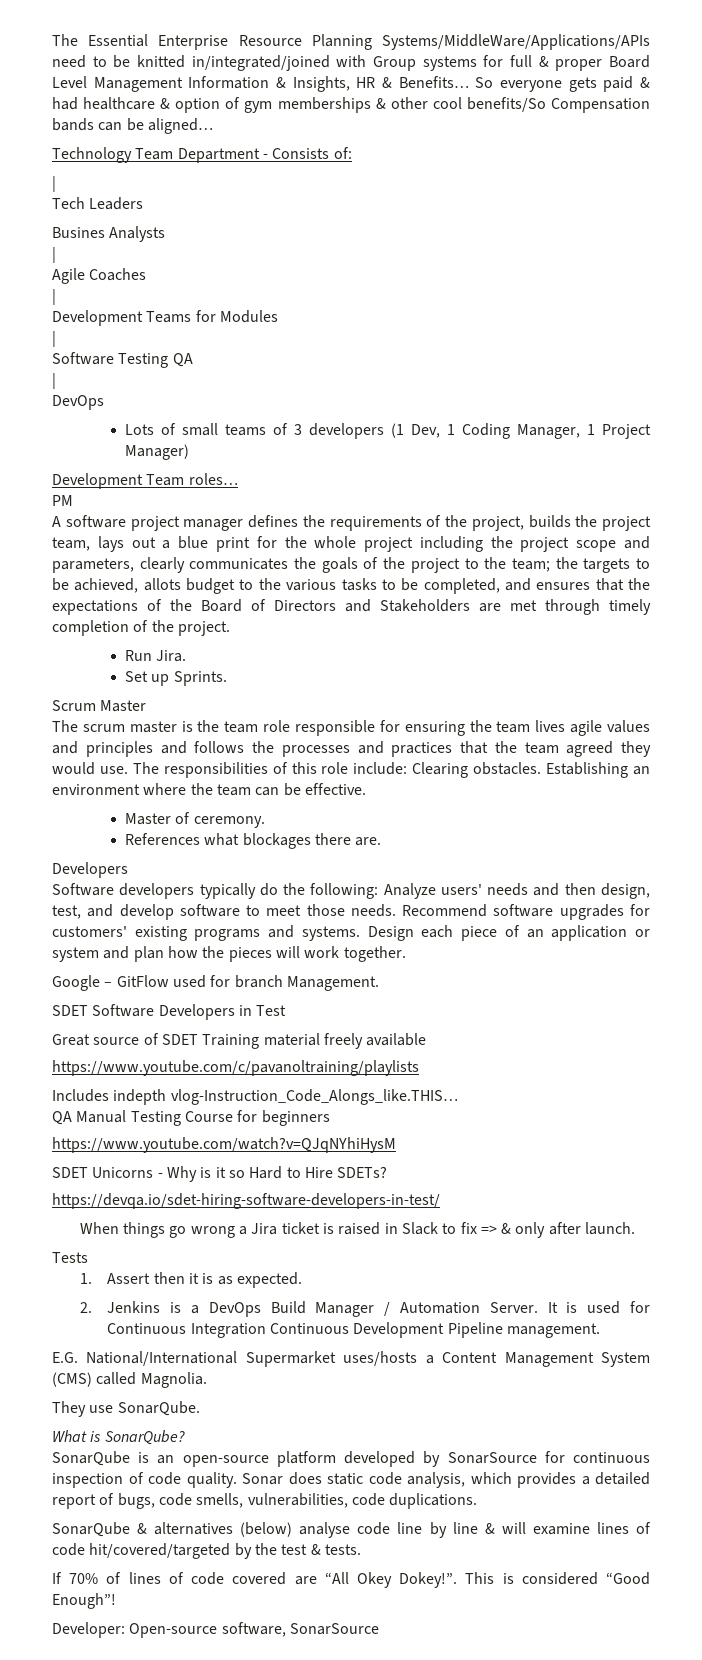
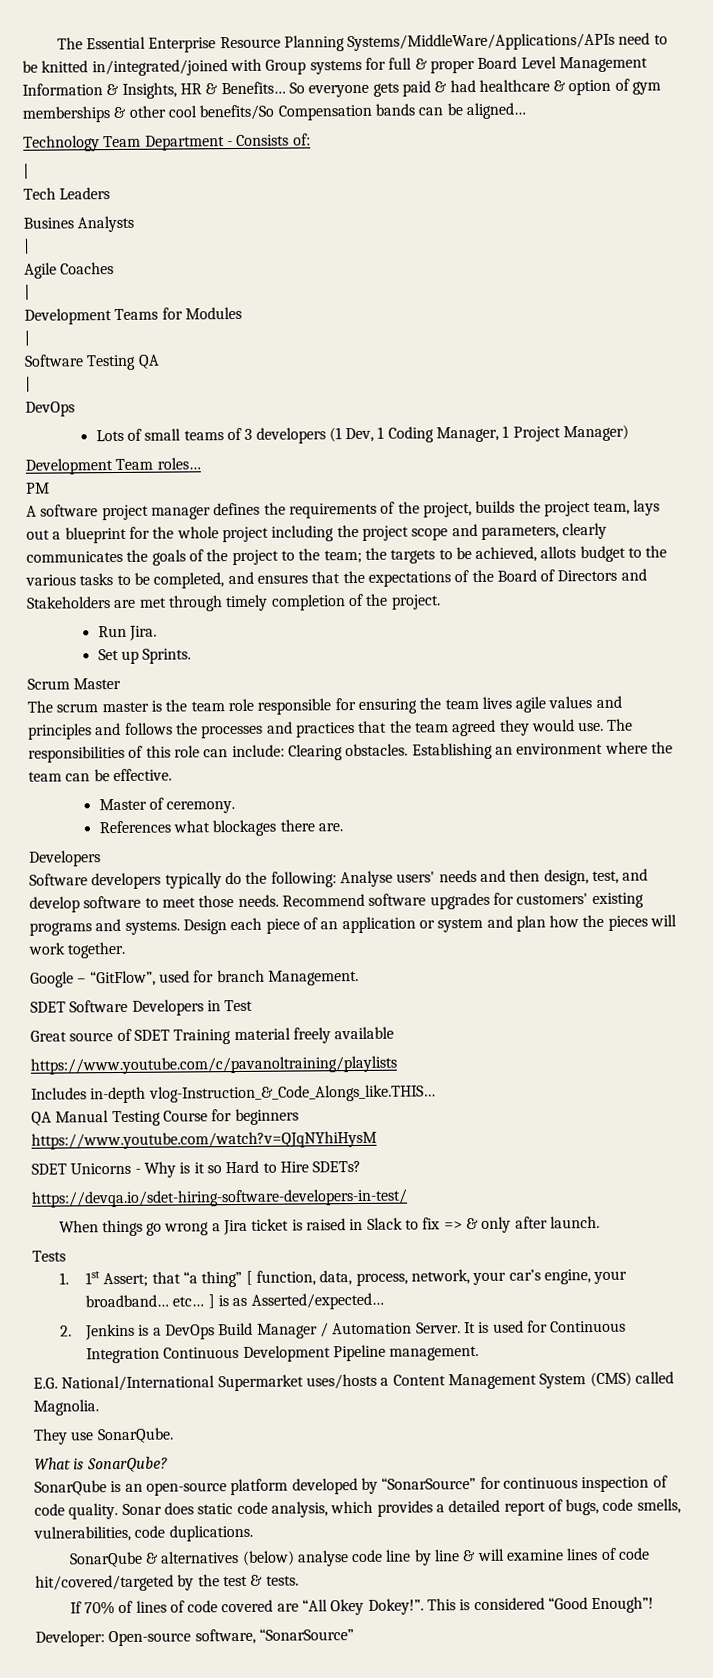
- A software project manager defines the requirements of the project, builds the project team, lays out a blue print for the whole project including the project scope and parameters, clearly communicates the goals of the project to the team;
+ A software project manager defines the requirements of the project, builds the project team, lays out a blueprint for the whole project including the project scope and parameters, clearly communicates the goals of the project to the team;
- The responsibilities of this role include: Clearing obstacles.
+ The responsibilities of this role can include: Clearing obstacles.
- Software developers typically do the following: Analyze users' needs and then design, test, and develop software to meet those needs.
+ Software developers typically do the following: Analyse users' needs and then design, test, and develop software to meet those needs.
- Google – GitFlow used for branch Management.
+ Google – “GitFlow”, used for branch Management.
- Includes indepth vlog-Instruction_Code_Alongs_like.THIS…
+ Includes in-depth vlog-Instruction_&_Code_Alongs_like.THIS…
- 1. Assert then it is as expected.
+ 1. 1st Assert; that “a thing” [ function, data, process, network, your car’s engine, your broadband… etc… ] is as Asserted/expected…
- SonarQube is an open-source platform developed by SonarSource for continuous inspection of code quality.
+ SonarQube is an open-source platform developed by “SonarSource” for continuous inspection of code quality.
- Developer: Open-source software, SonarSource
+ Developer: Open-source software, “SonarSource”

